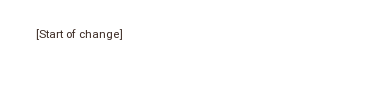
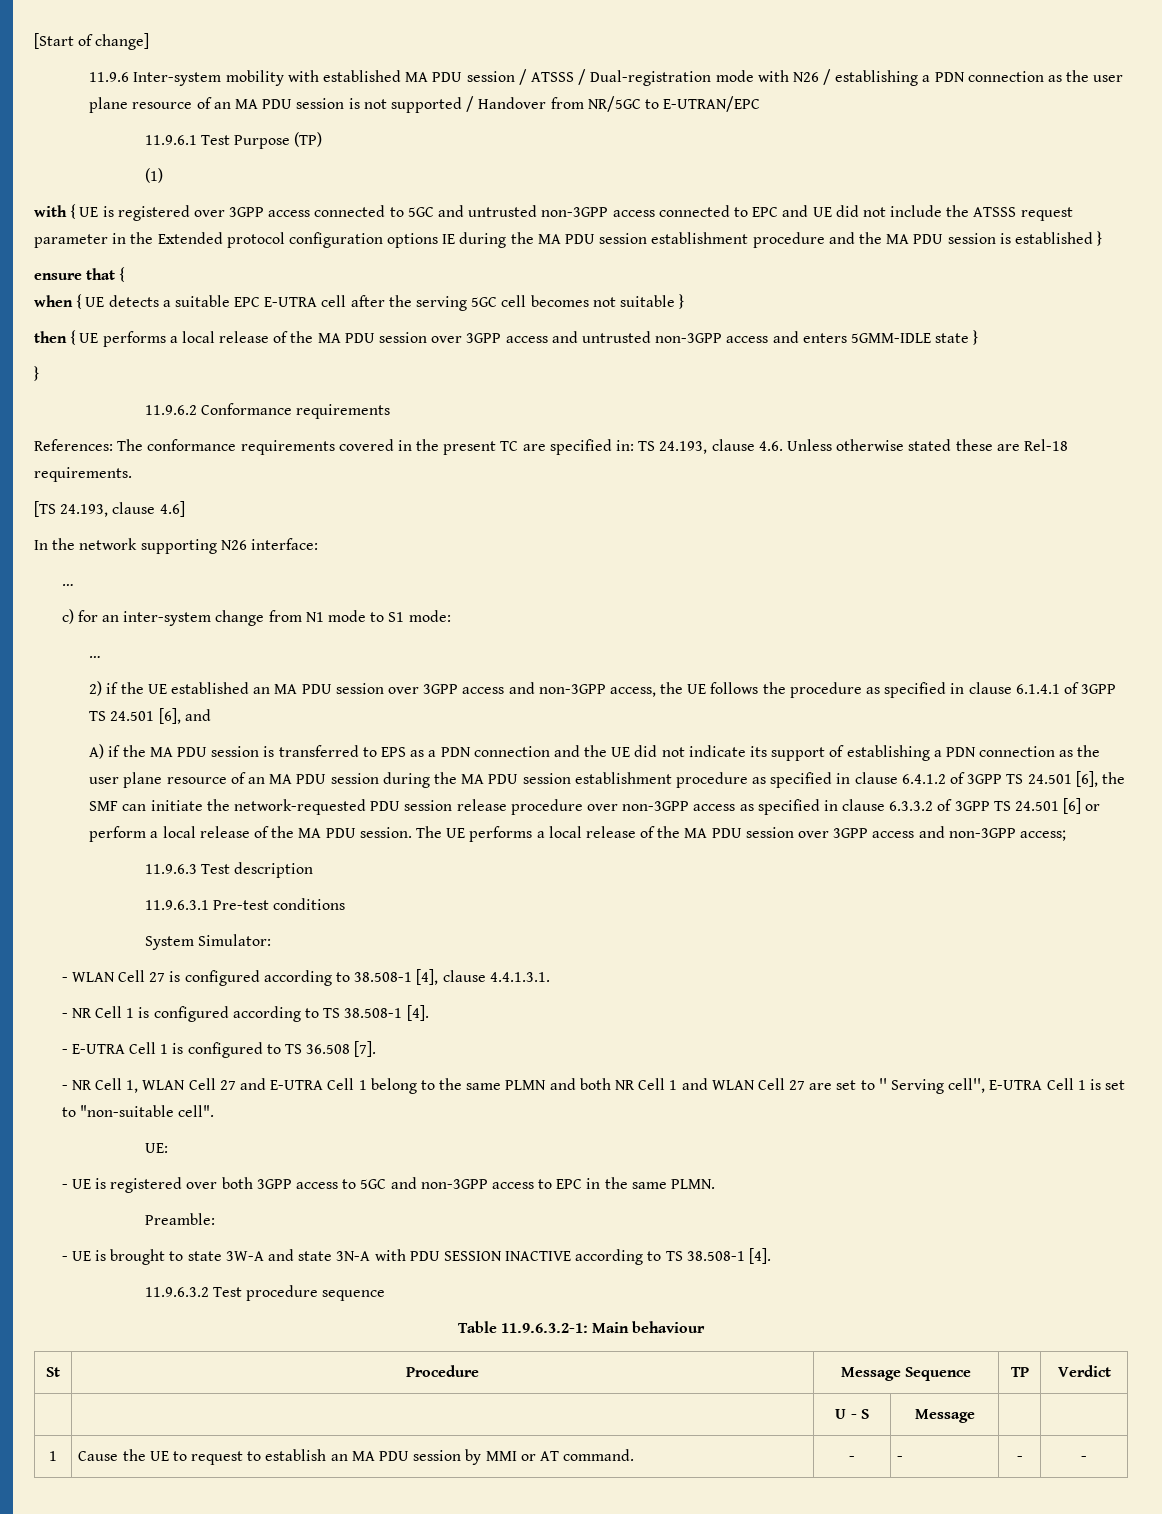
+ 11.9.6 Inter-system mobility with established MA PDU session / ATSSS / Dual-registration mode with N26 / establishing a PDN connection as the user plane resource of an MA PDU session is not supported / Handover from NR/5GC to E-UTRAN/EPC
+ 11.9.6.1 Test Purpose (TP)
+ (1)
+ with { UE is registered over 3GPP access connected to 5GC and untrusted non-3GPP access connected to EPC and UE did not include the ATSSS request parameter in the Extended protocol configuration options IE during the MA PDU session establishment procedure and the MA PDU session is established }
+ ensure that {
+ when { UE detects a suitable EPC E-UTRA cell after the serving 5GC cell becomes not suitable }
+ then { UE performs a local release of the MA PDU session over 3GPP access and untrusted non-3GPP access and enters 5GMM-IDLE state }
+ }
+ 11.9.6.2 Conformance requirements
+ References: The conformance requirements covered in the present TC are specified in: TS 24.193, clause 4.6. Unless otherwise stated these are Rel-18 requirements.
+ [TS 24.193, clause 4.6]
+ In the network supporting N26 interface:
+ …
+ c) for an inter-system change from N1 mode to S1 mode:
+ …
+ 2) if the UE established an MA PDU session over 3GPP access and non-3GPP access, the UE follows the procedure as specified in clause 6.1.4.1 of 3GPP TS 24.501 [6], and
+ A) if the MA PDU session is transferred to EPS as a PDN connection and the UE did not indicate its support of establishing a PDN connection as the user plane resource of an MA PDU session during the MA PDU session establishment procedure as specified in clause 6.4.1.2 of 3GPP TS 24.501 [6], the SMF can initiate the network-requested PDU session release procedure over non-3GPP access as specified in clause 6.3.3.2 of 3GPP TS 24.501 [6] or perform a local release of the MA PDU session. The UE performs a local release of the MA PDU session over 3GPP access and non-3GPP access;
+ 11.9.6.3 Test description
+ 11.9.6.3.1 Pre-test conditions
+ System Simulator:
+ - WLAN Cell 27 is configured according to 38.508-1 [4], clause 4.4.1.3.1.
+ - NR Cell 1 is configured according to TS 38.508-1 [4].
+ - E-UTRA Cell 1 is configured to TS 36.508 [7].
+ - NR Cell 1, WLAN Cell 27 and E-UTRA Cell 1 belong to the same PLMN and both NR Cell 1 and WLAN Cell 27 are set to '' Serving cell'', E-UTRA Cell 1 is set to "non-suitable cell".
+ UE:
+ - UE is registered over both 3GPP access to 5GC and non-3GPP access to EPC in the same PLMN.
+ Preamble:
+ - UE is brought to state 3W-A and state 3N-A with PDU SESSION INACTIVE according to TS 38.508-1 [4].
+ 11.9.6.3.2 Test procedure sequence
+ Table 11.9.6.3.2-1: Main behaviour
+ St | Procedure | Message Sequence | TP | Verdict
+ | | U - S | Message | |
+ 1 | Cause the UE to request to establish an MA PDU session by MMI or AT command. | - | - | - | -

